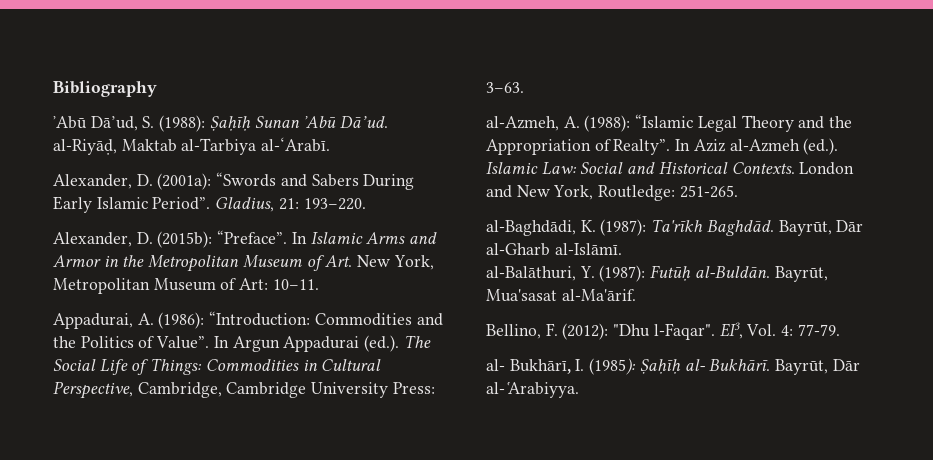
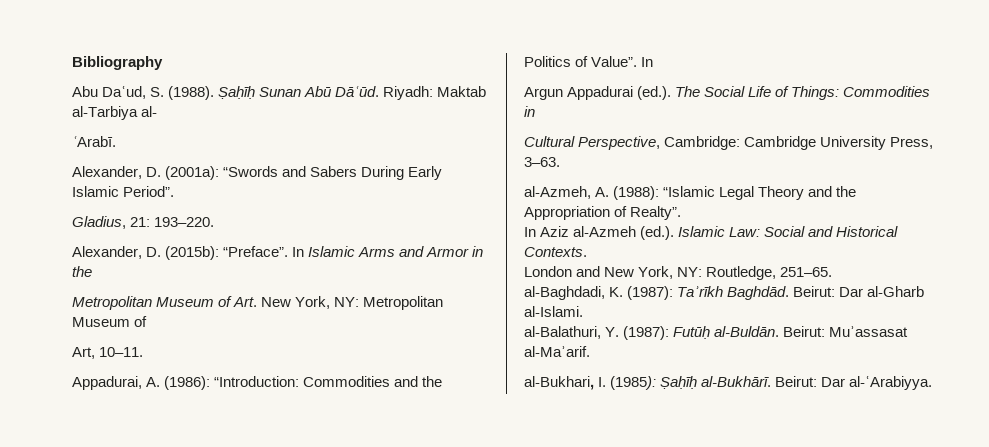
- ʼAbū Dā’ud, S. (1988): Ṣaḥīḥ Sunan ʼAbū Dā’ud. al-Riyāḍ, Maktab al-Tarbiya al-‘Arabī.
+ Abu Daʿud, S. (1988). Ṣaḥīḥ Sunan Abū Dāʿūd. Riyadh: Maktab al-Tarbiya al-
+ ʿArabī.
- Alexander, D. (2001a): “Swords and Sabers During Early Islamic Period”. Gladius, 21: 193–220.
+ Alexander, D. (2001a): “Swords and Sabers During Early Islamic Period”.
+ Gladius, 21: 193–220.
- In Islamic Arms and Armor in the Metropolitan Museum of Art. New York, Metropolitan Museum of Art: 10–11.
+ In Islamic Arms and Armor in the
+ Metropolitan Museum of Art. New York, NY: Metropolitan Museum of
+ Art, 10–11.
- Appadurai, A. (1986): “Introduction: Commodities and the Politics of Value”. In Argun Appadurai (ed.). The Social Life of Things: Commodities in Cultural Perspective, Cambridge, Cambridge University Press: 3–63.
+ Appadurai, A. (1986): “Introduction: Commodities and the Politics of Value”. In
+ Argun Appadurai (ed.). The Social Life of Things: Commodities in
+ Cultural Perspective, Cambridge: Cambridge University Press, 3–63.
- al-Azmeh, A. (1988): “Islamic Legal Theory and the Appropriation of Realty”. In Aziz al-Azmeh (ed.). Islamic Law: Social and Historical Contexts. London and New York, Routledge: 251-265.
- al-Baghdādi, K. (1987): Ta'rīkh Baghdād. Bayrūt, Dār al-Gharb al-Islāmī.
- al-Balāthuri, Y. (1987): Futūḥ al-Buldān. Bayrūt, Mua'sasat al-Ma'ārif.
- Bellino, F. (2012): "Dhu l-Faqar". EI3, Vol. 4: 77-79.
- al- Bukhārī, I. (1985): Ṣaḥīḥ al- Bukhārī. Bayrūt, Dār al-῾Arabiyya.
+ al-Azmeh, A. (1988): “Islamic Legal Theory and the Appropriation of Realty”.
+ In Aziz al-Azmeh (ed.). Islamic Law: Social and Historical Contexts.
+ London and New York, NY: Routledge, 251–65.
+ al-Baghdadi, K. (1987): Taʾrīkh Baghdād. Beirut: Dar al-Gharb al-Islami.
+ al-Balathuri, Y. (1987): Futūḥ al-Buldān. Beirut: Muʾassasat al-Maʾarif.
+ al-Bukhari, I. (1985): Ṣaḥīḥ al-Bukhārī. Beirut: Dar al-ʿArabiyya.

